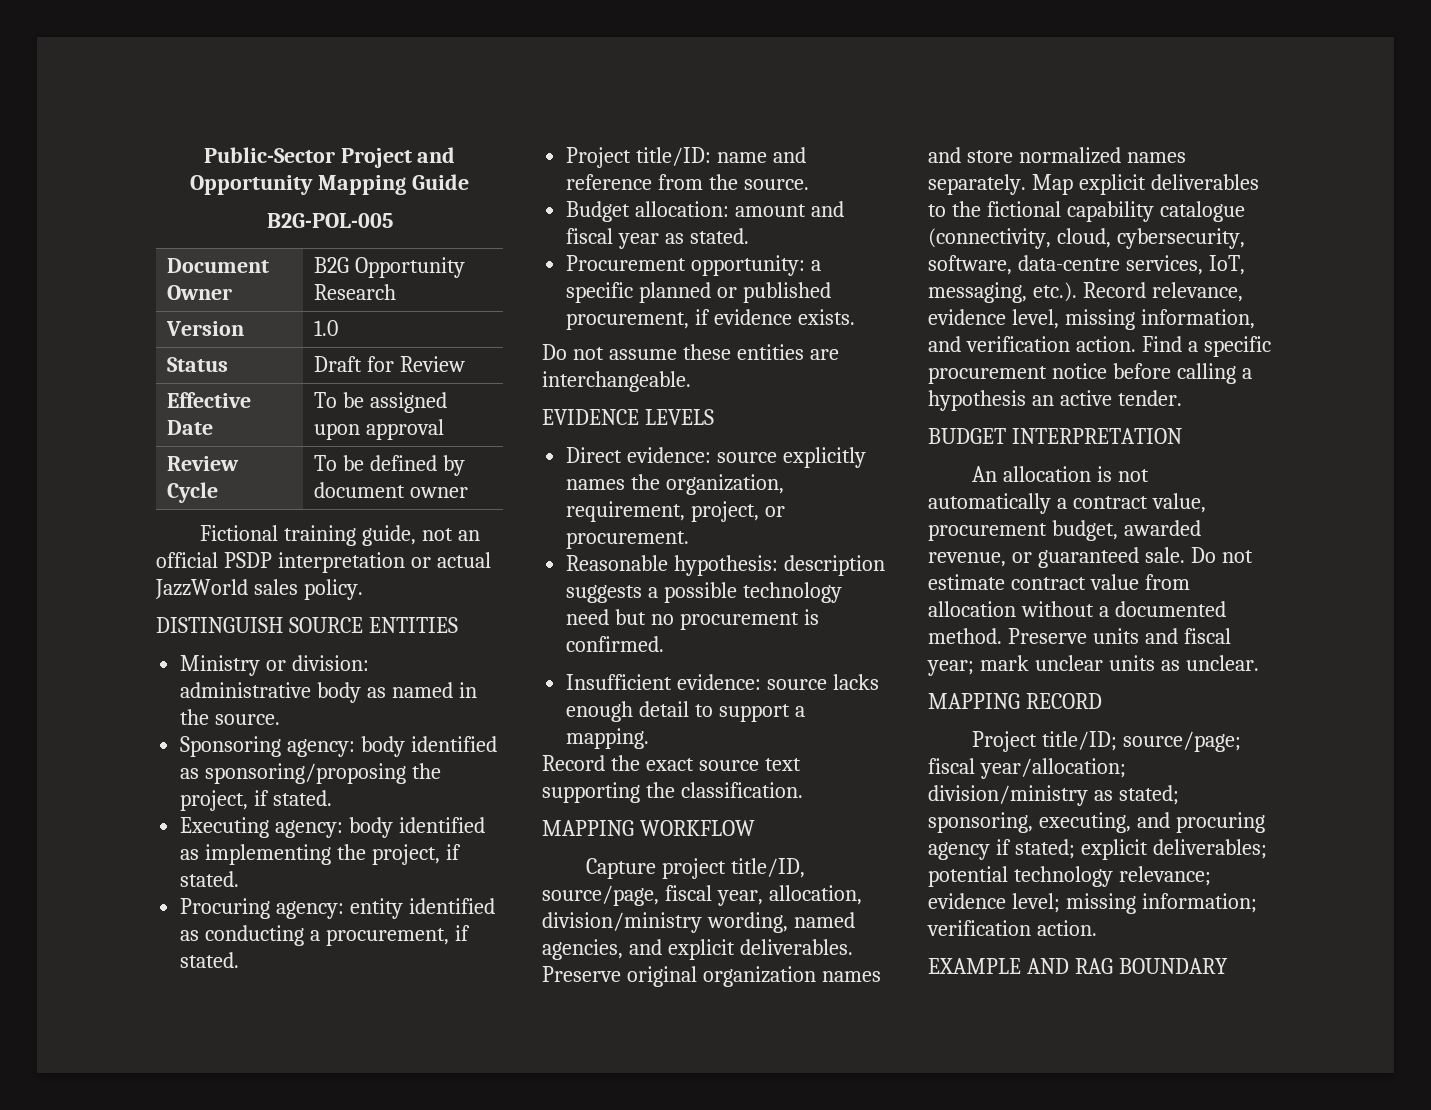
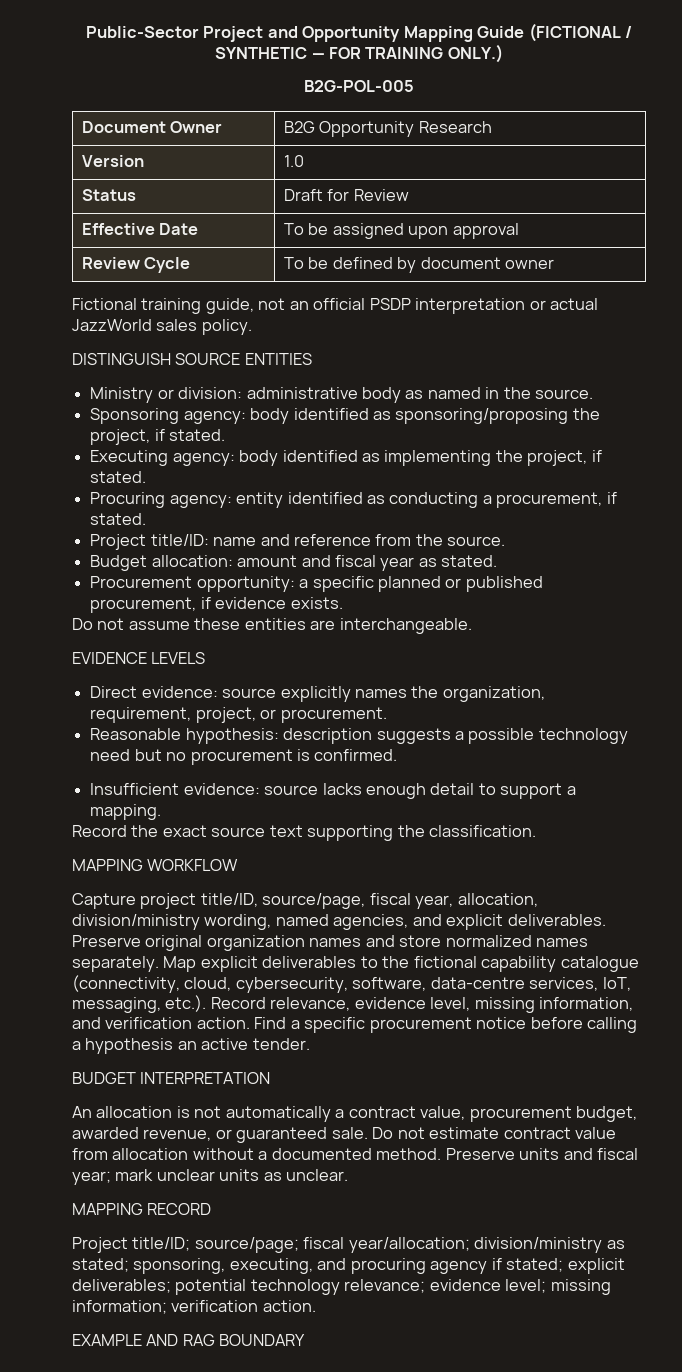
- Public-Sector Project and Opportunity Mapping Guide
+ Public-Sector Project and Opportunity Mapping Guide (FICTIONAL / SYNTHETIC — FOR TRAINING ONLY.)

